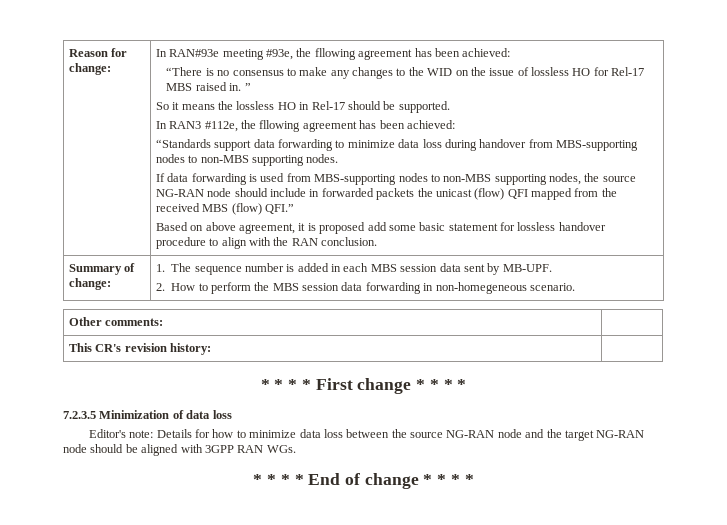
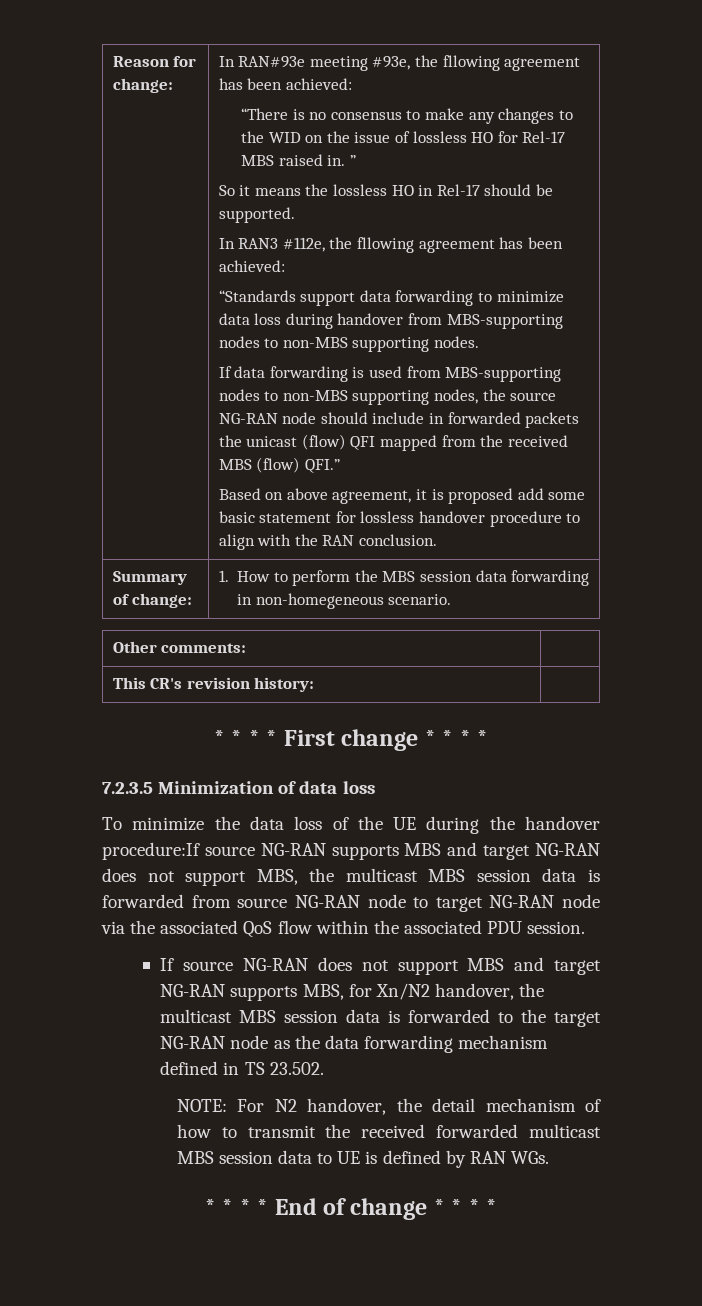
- Summary of change: | 1. The sequence number is added in each MBS session data sent by MB-UPF.
- 2. How to perform the MBS session data forwarding in non-homegeneous scenario.
+ Summary of change: | 1. How to perform the MBS session data forwarding in non-homegeneous scenario.
- Editor's note: Details for how to minimize data loss between the source NG-RAN node and the target NG-RAN node should be aligned with 3GPP RAN WGs.
+ To minimize the data loss of the UE during the handover procedure:If source NG-RAN supports MBS and target NG-RAN does not support MBS, the multicast MBS session data is forwarded from source NG-RAN node to target NG-RAN node via the associated QoS flow within the associated PDU session.
+ If source NG-RAN does not support MBS and target NG-RAN supports MBS, for Xn/N2 handover, the multicast MBS session data is forwarded to the target NG-RAN node as the data forwarding mechanism defined in TS 23.502.
+ NOTE: For N2 handover, the detail mechanism of how to transmit the received forwarded multicast MBS session data to UE is defined by RAN WGs.

